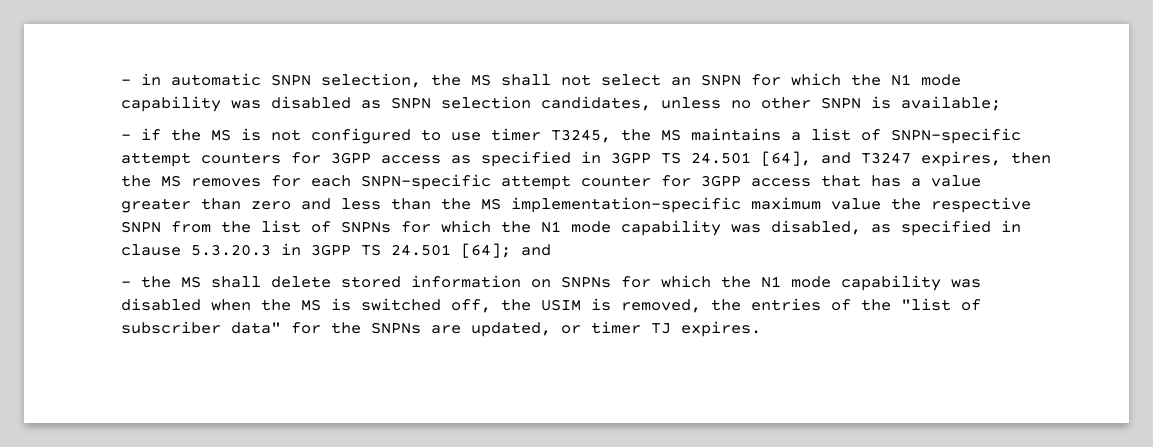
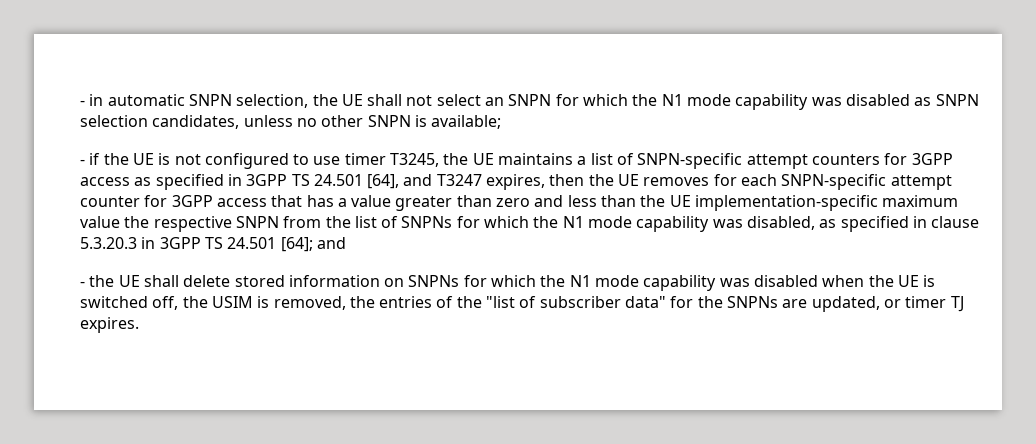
- - in automatic SNPN selection, the MS shall not select an SNPN for which the N1 mode capability was disabled as SNPN selection candidates, unless no other SNPN is available;
+ - in automatic SNPN selection, the UE shall not select an SNPN for which the N1 mode capability was disabled as SNPN selection candidates, unless no other SNPN is available;
- - if the MS is not configured to use timer T3245, the MS maintains a list of SNPN-specific attempt counters for 3GPP access as specified in 3GPP TS 24.501 [64], and T3247 expires, then the MS removes for each SNPN-specific attempt counter for 3GPP access that has a value greater than zero and less than the MS implementation-specific maximum value the respective SNPN from the list of SNPNs for which the N1 mode capability was disabled, as specified in clause 5.3.20.3 in 3GPP TS 24.501 [64];
+ - if the UE is not configured to use timer T3245, the UE maintains a list of SNPN-specific attempt counters for 3GPP access as specified in 3GPP TS 24.501 [64], and T3247 expires, then the UE removes for each SNPN-specific attempt counter for 3GPP access that has a value greater than zero and less than the UE implementation-specific maximum value the respective SNPN from the list of SNPNs for which the N1 mode capability was disabled, as specified in clause 5.3.20.3 in 3GPP TS 24.501 [64];
- - the MS shall delete stored information on SNPNs for which the N1 mode capability was disabled when the MS is switched off, the USIM is removed, the entries of the "list of subscriber data" for the SNPNs are updated, or timer TJ expires.
+ - the UE shall delete stored information on SNPNs for which the N1 mode capability was disabled when the UE is switched off, the USIM is removed, the entries of the "list of subscriber data" for the SNPNs are updated, or timer TJ expires.

